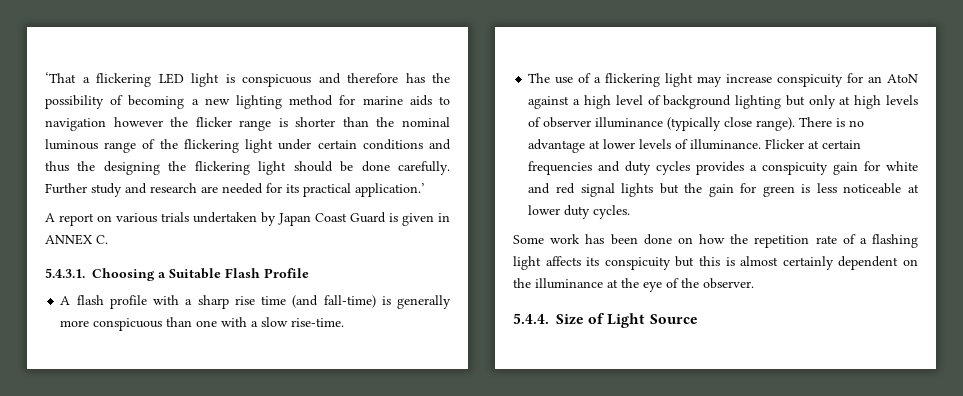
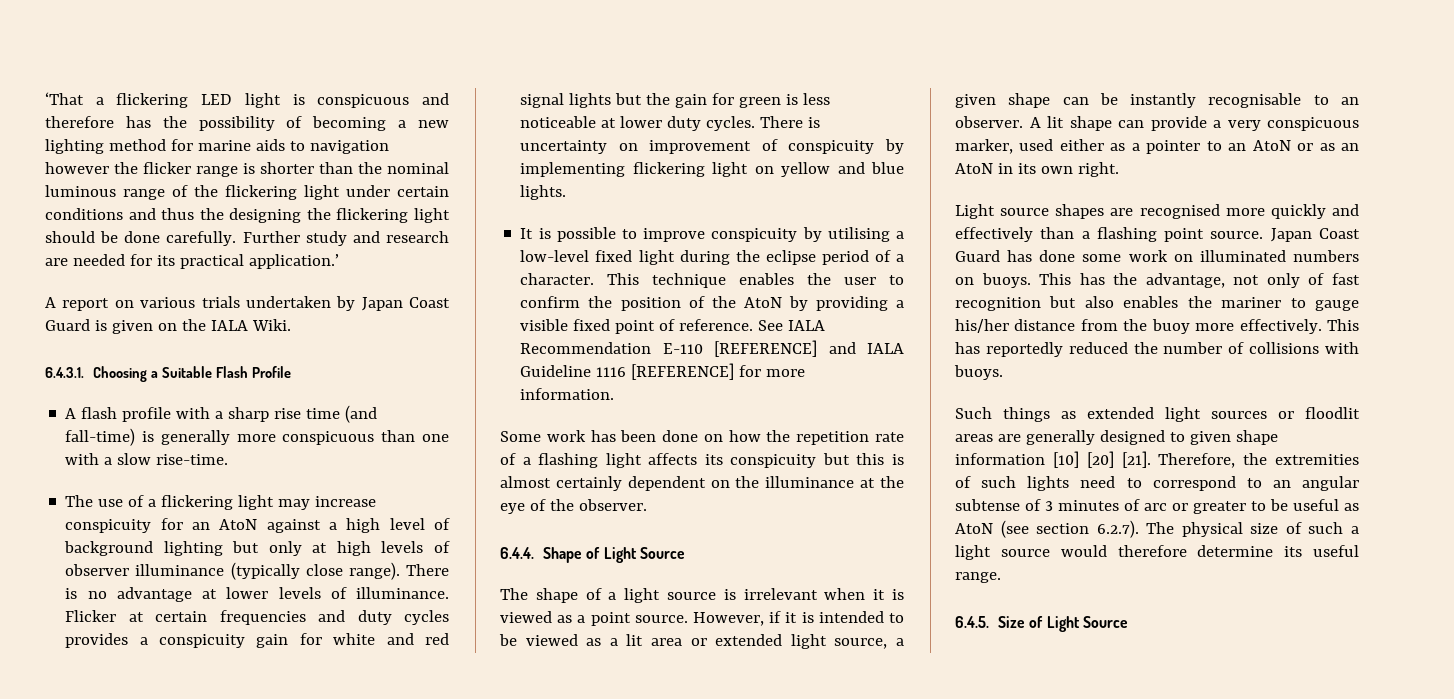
- A report on various trials undertaken by Japan Coast Guard is given in ANNEX C.
- 5.4.3.1. Choosing a Suitable Flash Profile
+ A report on various trials undertaken by Japan Coast Guard is given on the IALA Wiki.
+ 6.4.3.1. Choosing a Suitable Flash Profile
+ There is uncertainty on improvement of conspicuity by implementing flickering light on yellow and blue lights.
+ It is possible to improve conspicuity by utilising a low-level fixed light during the eclipse period of a character. This technique enables the user to confirm the position of the AtoN by providing a visible fixed point of reference. See IALA Recommendation E-110 [REFERENCE] and IALA Guideline 1116 [REFERENCE] for more information.
- 5.4.4. Size of Light Source
+ 6.4.4. Shape of Light Source
+ The shape of a light source is irrelevant when it is viewed as a point source. However, if it is intended to be viewed as a lit area or extended light source, a given shape can be instantly recognisable to an observer. A lit shape can provide a very conspicuous marker, used either as a pointer to an AtoN or as an AtoN in its own right.
+ Light source shapes are recognised more quickly and effectively than a flashing point source. Japan Coast Guard has done some work on illuminated numbers on buoys. This has the advantage, not only of fast recognition but also enables the mariner to gauge his/her distance from the buoy more effectively. This has reportedly reduced the number of collisions with buoys.
+ Such things as extended light sources or floodlit areas are generally designed to given shape information [10] [20] [21]. Therefore, the extremities of such lights need to correspond to an angular subtense of 3 minutes of arc or greater to be useful as AtoN (see section 6.2.7). The physical size of such a light source would therefore determine its useful range.
+ 6.4.5. Size of Light Source

